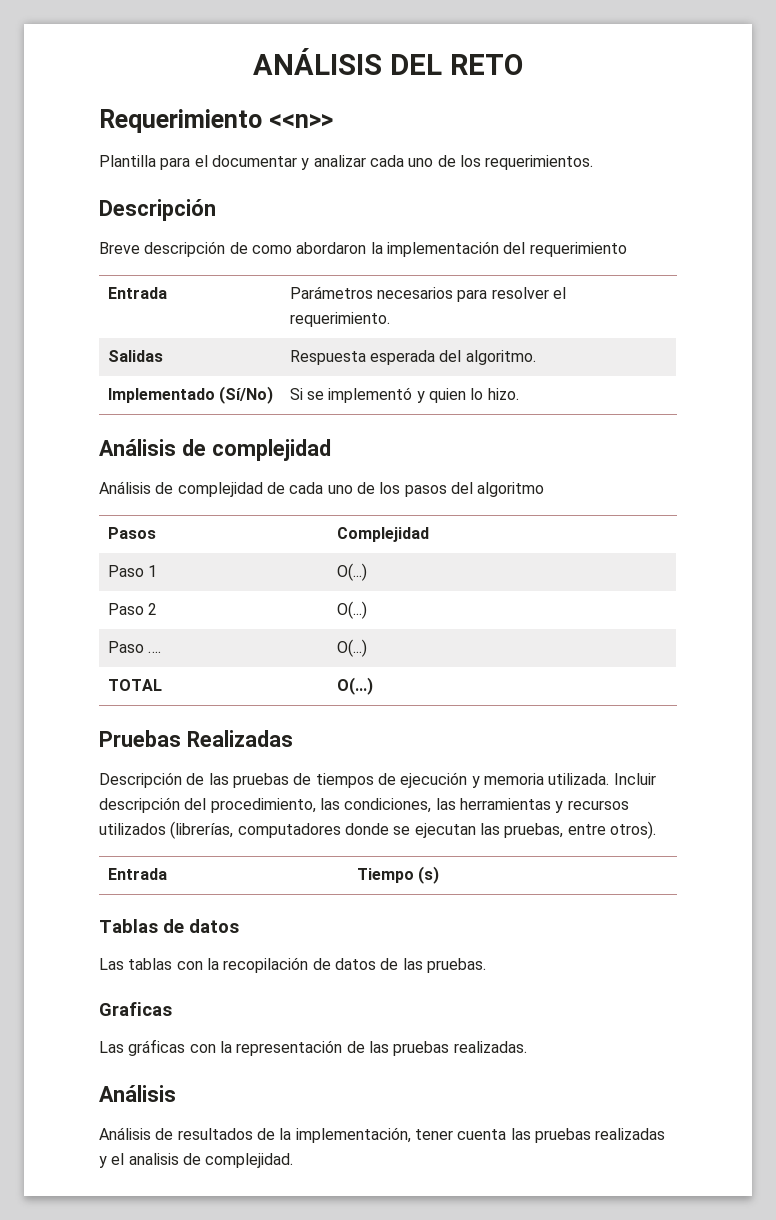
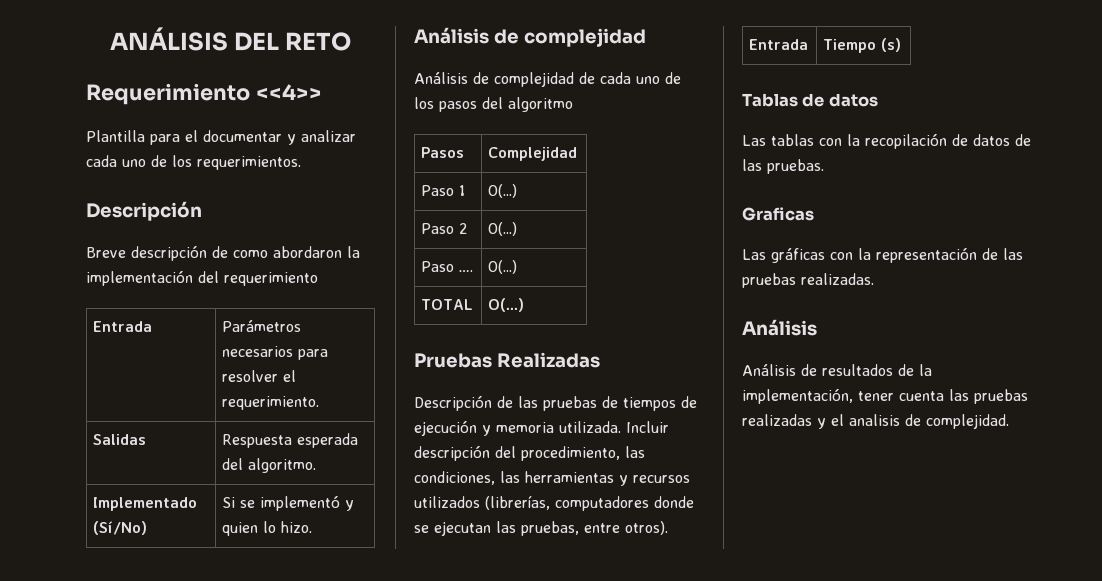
- Requerimiento <<n>>
+ Requerimiento <<4>>

